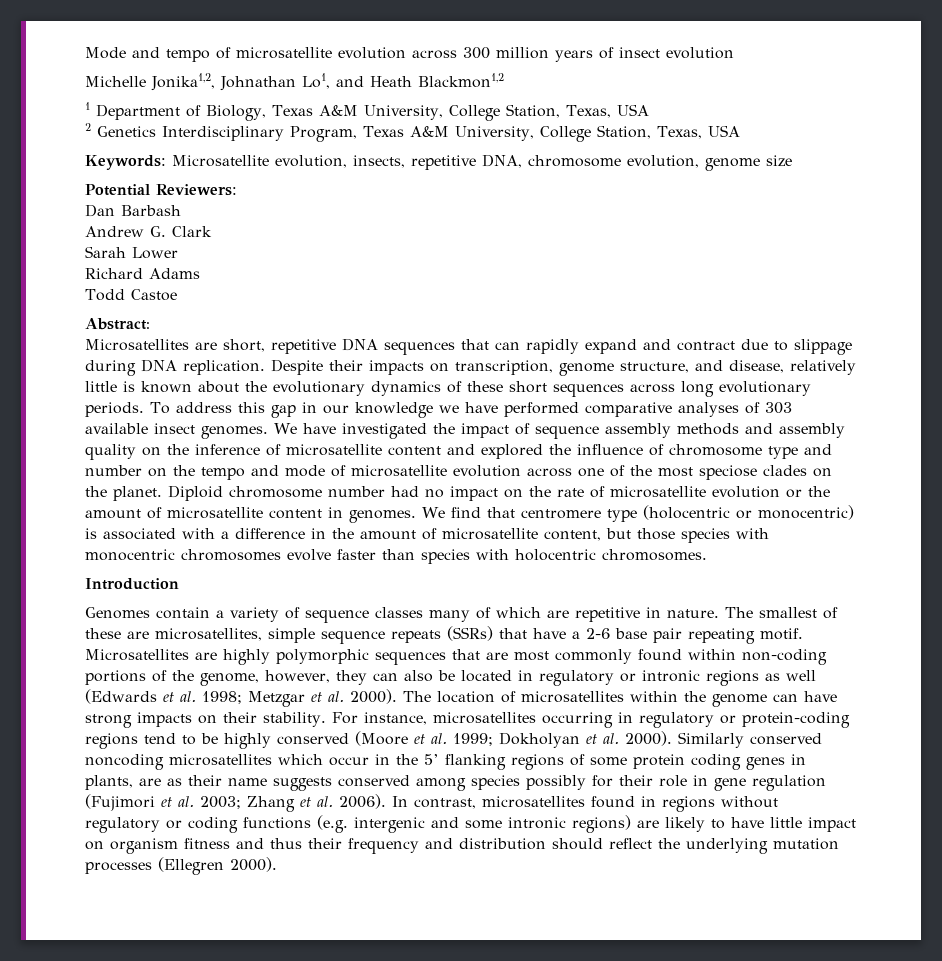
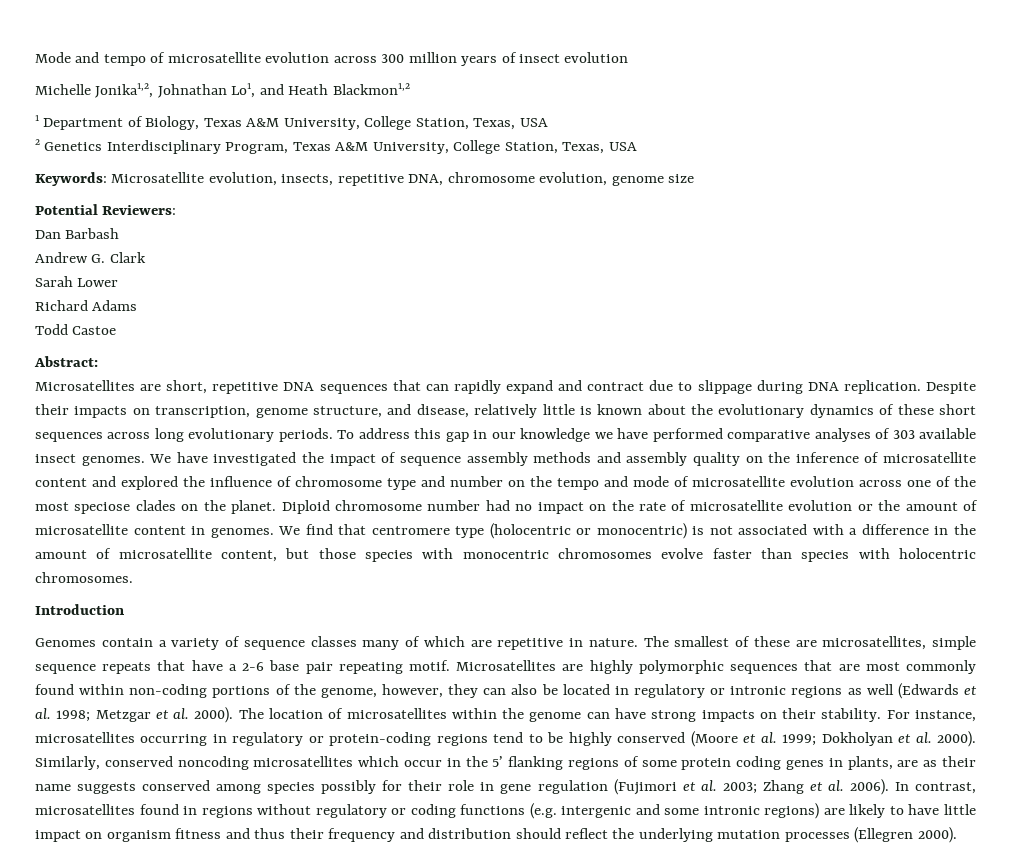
- We find that centromere type (holocentric or monocentric) is associated with a difference in the amount of microsatellite content, but those species with monocentric chromosomes evolve faster than species with holocentric chromosomes.
+ We find that centromere type (holocentric or monocentric) is not associated with a difference in the amount of microsatellite content, but those species with monocentric chromosomes evolve faster than species with holocentric chromosomes.
- The smallest of these are microsatellites, simple sequence repeats (SSRs) that have a 2-6 base pair repeating motif.
+ The smallest of these are microsatellites, simple sequence repeats that have a 2-6 base pair repeating motif.
- Similarly conserved noncoding microsatellites which occur in the 5’ flanking regions of some protein coding genes in plants, are as their name suggests conserved among species possibly for their role in gene regulation (Fujimori et al. 2003; Zhang et al. 2006).
+ Similarly, conserved noncoding microsatellites which occur in the 5’ flanking regions of some protein coding genes in plants, are as their name suggests conserved among species possibly for their role in gene regulation (Fujimori et al. 2003; Zhang et al. 2006).

